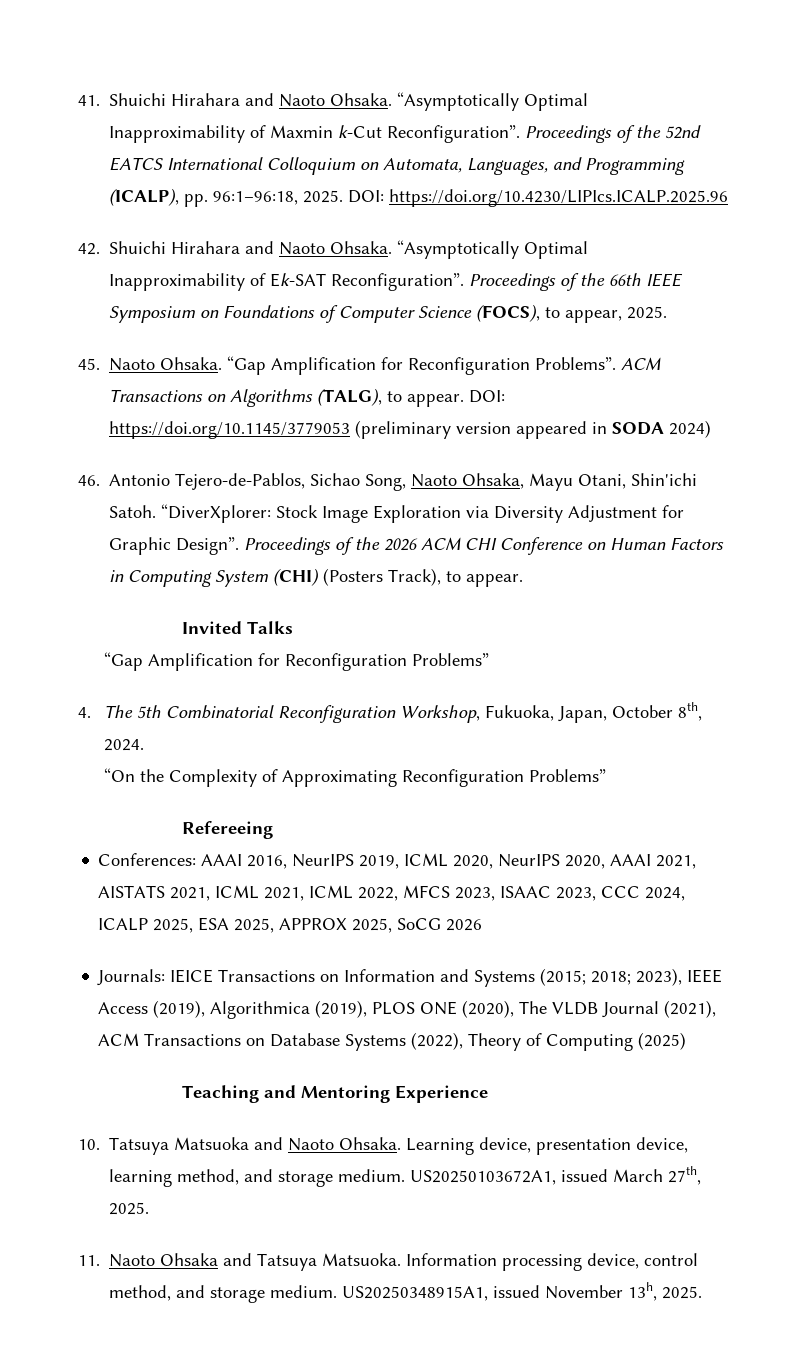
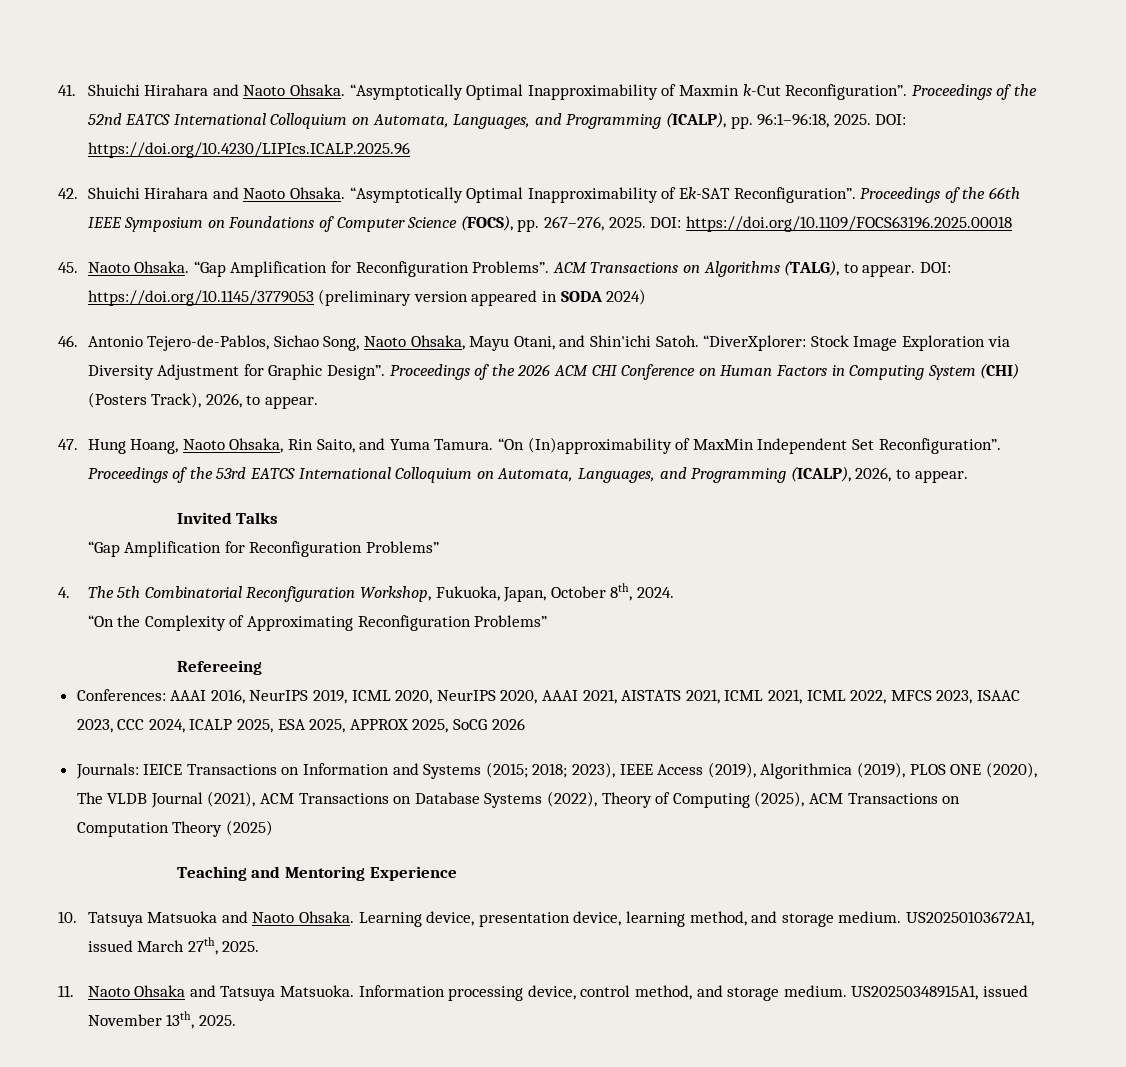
- Proceedings of the 66th IEEE Symposium on Foundations of Computer Science (FOCS), to appear, 2025.
+ Proceedings of the 66th IEEE Symposium on Foundations of Computer Science (FOCS), pp. 267–276, 2025. DOI: https://doi.org/10.1109/FOCS63196.2025.00018
- 46. Antonio Tejero-de-Pablos, Sichao Song, Naoto Ohsaka, Mayu Otani, Shin'ichi Satoh.
+ 46. Antonio Tejero-de-Pablos, Sichao Song, Naoto Ohsaka, Mayu Otani, and Shin'ichi Satoh.
- Proceedings of the 2026 ACM CHI Conference on Human Factors in Computing System (CHI) (Posters Track), to appear.
+ Proceedings of the 2026 ACM CHI Conference on Human Factors in Computing System (CHI) (Posters Track), 2026, to appear.
+ 47. Hung Hoang, Naoto Ohsaka, Rin Saito, and Yuma Tamura. “On (In)approximability of MaxMin Independent Set Reconfiguration”. Proceedings of the 53rd EATCS International Colloquium on Automata, Languages, and Programming (ICALP), 2026, to appear.
- Journals: IEICE Transactions on Information and Systems (2015; 2018; 2023), IEEE Access (2019), Algorithmica (2019), PLOS ONE (2020), The VLDB Journal (2021), ACM Transactions on Database Systems (2022), Theory of Computing (2025)
+ Journals: IEICE Transactions on Information and Systems (2015; 2018; 2023), IEEE Access (2019), Algorithmica (2019), PLOS ONE (2020), The VLDB Journal (2021), ACM Transactions on Database Systems (2022), Theory of Computing (2025), ACM Transactions on Computation Theory (2025)
- US20250348915A1, issued November 13h, 2025.
+ US20250348915A1, issued November 13th, 2025.

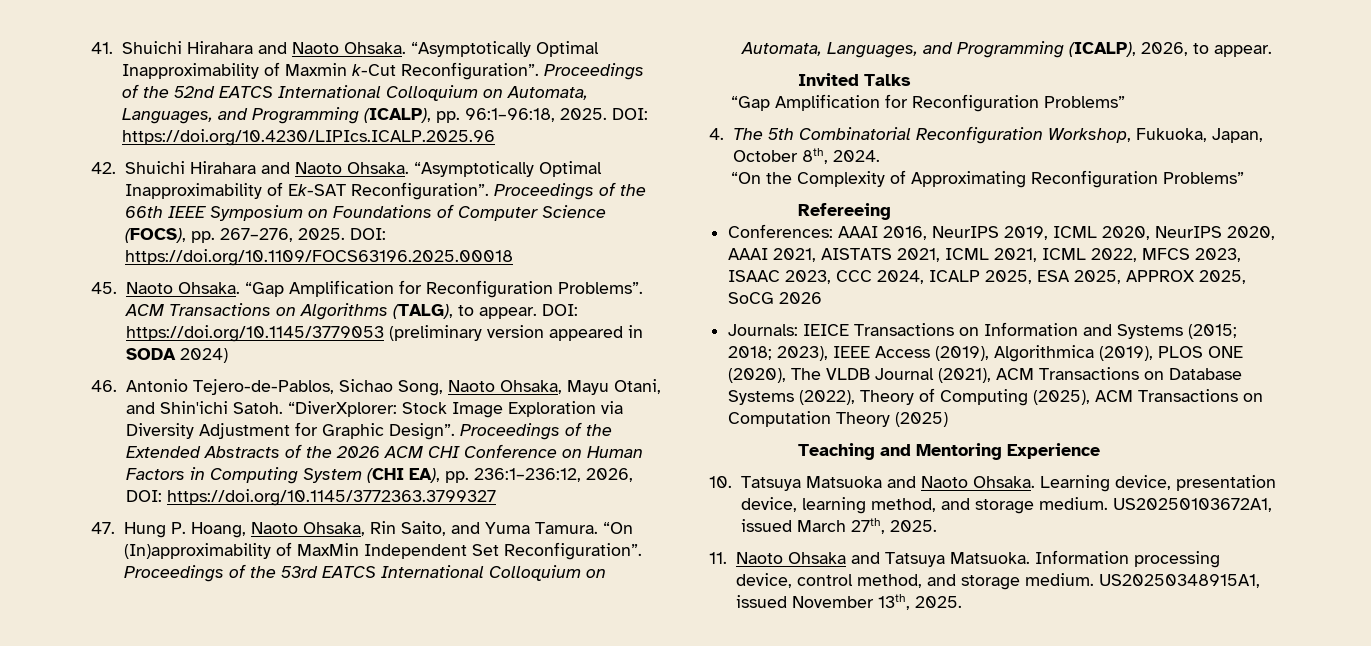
- Proceedings of the 2026 ACM CHI Conference on Human Factors in Computing System (CHI) (Posters Track), 2026, to appear.
+ Proceedings of the Extended Abstracts of the 2026 ACM CHI Conference on Human Factors in Computing System (CHI EA), pp. 236:1–236:12, 2026, DOI: https://doi.org/10.1145/3772363.3799327
- 47. Hung Hoang, Naoto Ohsaka, Rin Saito, and Yuma Tamura.
+ 47. Hung P. Hoang, Naoto Ohsaka, Rin Saito, and Yuma Tamura.

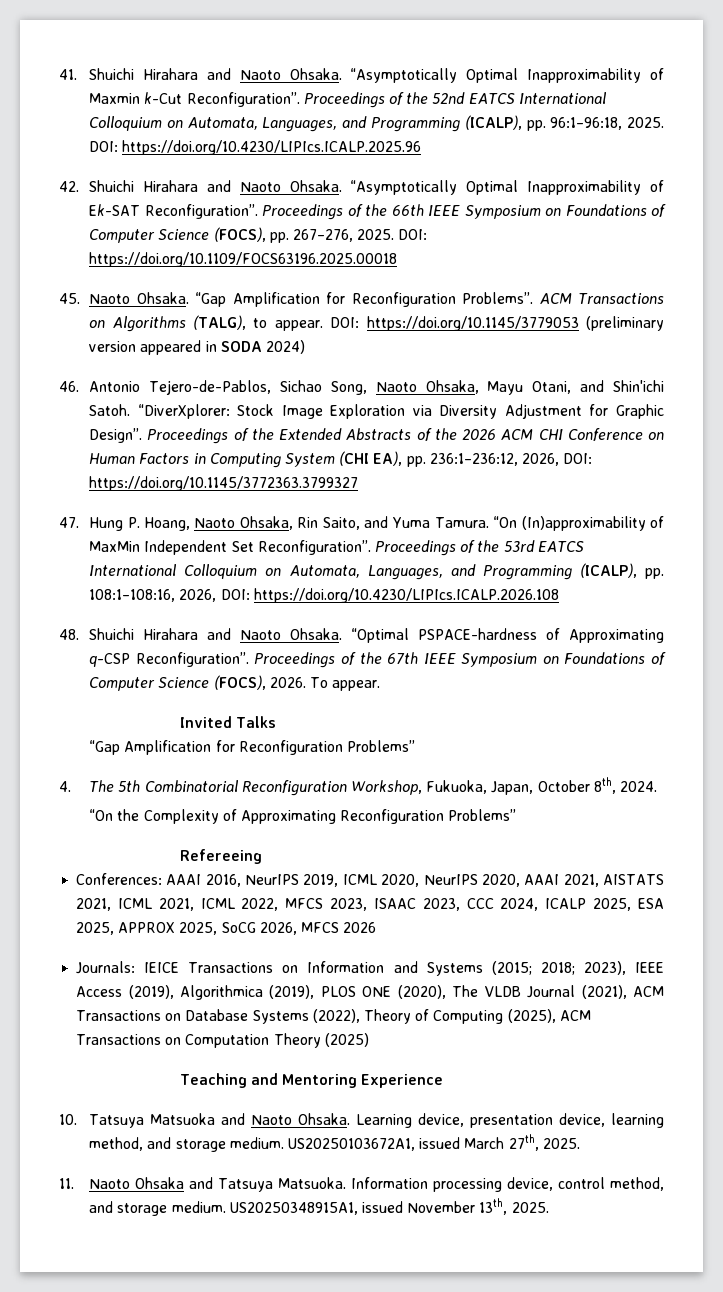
- Proceedings of the 53rd EATCS International Colloquium on Automata, Languages, and Programming (ICALP), 2026, to appear.
+ Proceedings of the 53rd EATCS International Colloquium on Automata, Languages, and Programming (ICALP), pp. 108:1–108:16, 2026, DOI: https://doi.org/10.4230/LIPIcs.ICALP.2026.108
+ 48. Shuichi Hirahara and Naoto Ohsaka. “Optimal PSPACE-hardness of Approximating q-CSP Reconfiguration”. Proceedings of the 67th IEEE Symposium on Foundations of Computer Science (FOCS), 2026. To appear.
- Conferences: AAAI 2016, NeurIPS 2019, ICML 2020, NeurIPS 2020, AAAI 2021, AISTATS 2021, ICML 2021, ICML 2022, MFCS 2023, ISAAC 2023, CCC 2024, ICALP 2025, ESA 2025, APPROX 2025, SoCG 2026
+ Conferences: AAAI 2016, NeurIPS 2019, ICML 2020, NeurIPS 2020, AAAI 2021, AISTATS 2021, ICML 2021, ICML 2022, MFCS 2023, ISAAC 2023, CCC 2024, ICALP 2025, ESA 2025, APPROX 2025, SoCG 2026, MFCS 2026

